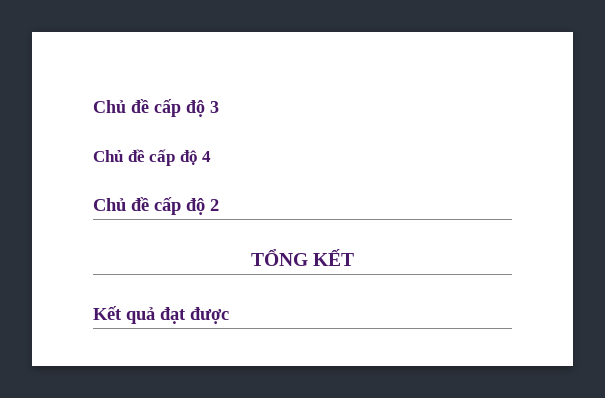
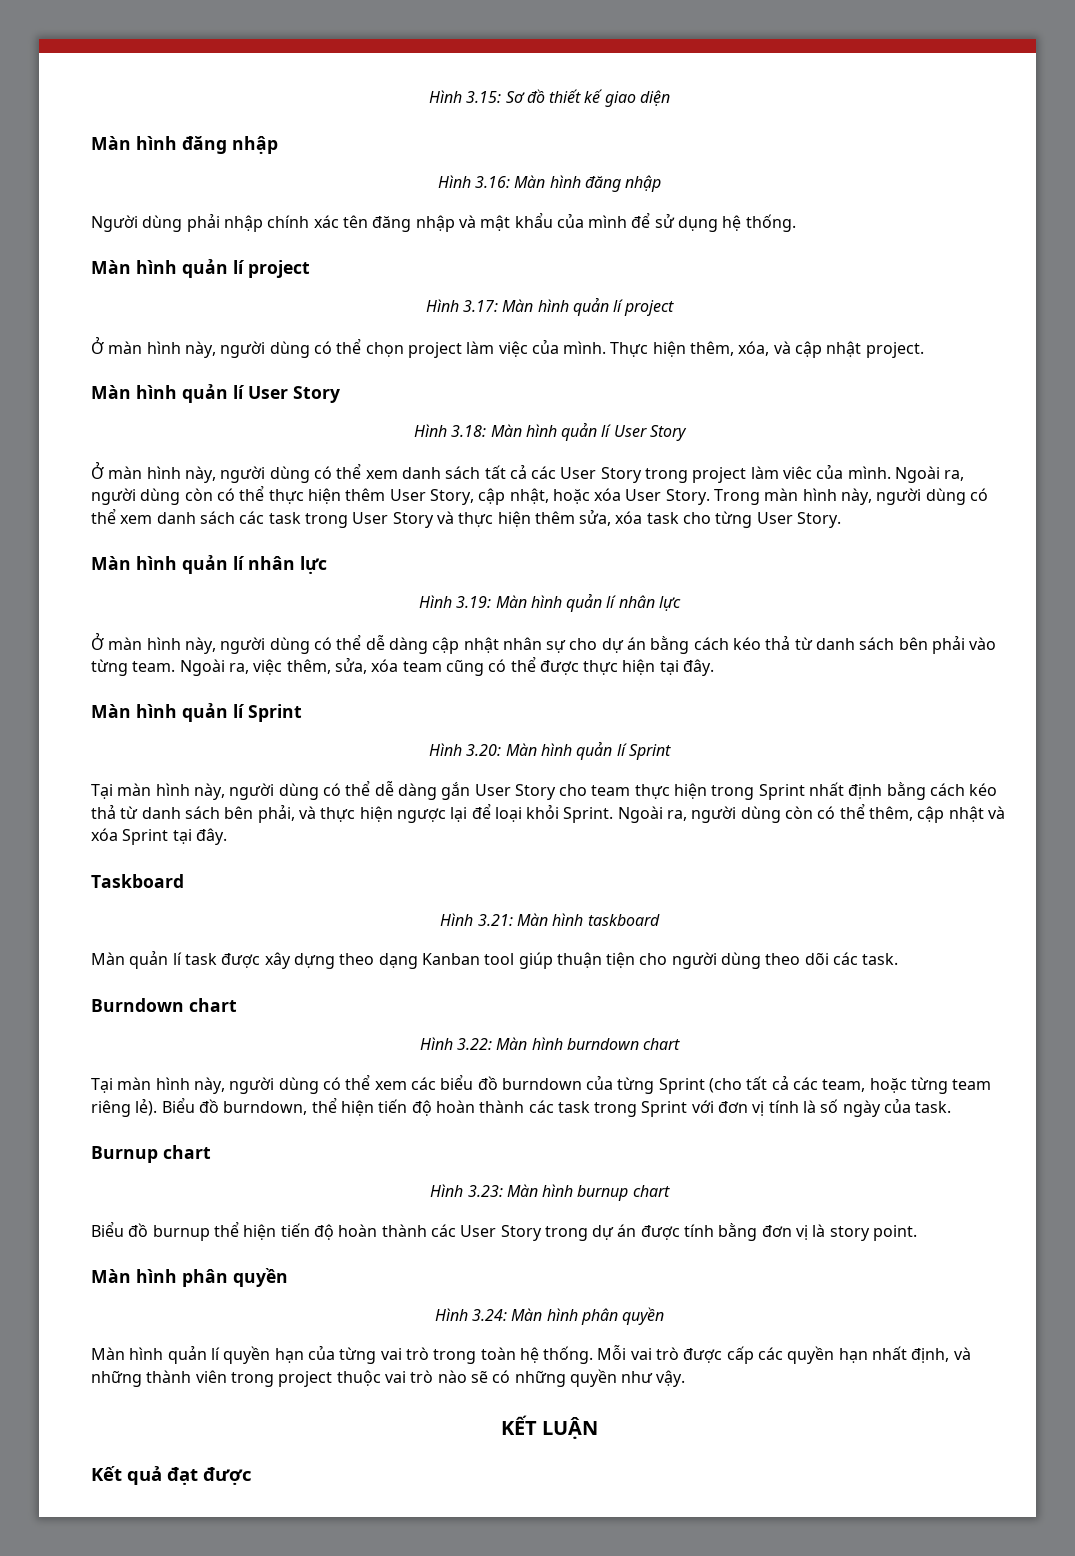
- Chủ đề cấp độ 3
- Chủ đề cấp độ 4
- Chủ đề cấp độ 2
- TỔNG KẾT
+ Hình 3.15: Sơ đồ thiết kế giao diện
+ Màn hình đăng nhập
+ Hình 3.16: Màn hình đăng nhập
+ Người dùng phải nhập chính xác tên đăng nhập và mật khẩu của mình để sử dụng hệ thống.
+ Màn hình quản lí project
+ Hình 3.17: Màn hình quản lí project
+ Ở màn hình này, người dùng có thể chọn project làm việc của mình. Thực hiện thêm, xóa, và cập nhật project.
+ Màn hình quản lí User Story
+ Hình 3.18: Màn hình quản lí User Story
+ Ở màn hình này, người dùng có thể xem danh sách tất cả các User Story trong project làm viêc của mình. Ngoài ra, người dùng còn có thể thực hiện thêm User Story, cập nhật, hoặc xóa User Story. Trong màn hình này, người dùng có thể xem danh sách các task trong User Story và thực hiện thêm sửa, xóa task cho từng User Story.
+ Màn hình quản lí nhân lực
+ Hình 3.19: Màn hình quản lí nhân lực
+ Ở màn hình này, người dùng có thể dễ dàng cập nhật nhân sự cho dự án bằng cách kéo thả từ danh sách bên phải vào từng team. Ngoài ra, việc thêm, sửa, xóa team cũng có thể được thực hiện tại đây.
+ Màn hình quản lí Sprint
+ Hình 3.20: Màn hình quản lí Sprint
+ Tại màn hình này, người dùng có thể dễ dàng gắn User Story cho team thực hiện trong Sprint nhất định bằng cách kéo thả từ danh sách bên phải, và thực hiện ngược lại để loại khỏi Sprint. Ngoài ra, người dùng còn có thể thêm, cập nhật và xóa Sprint tại đây.
+ Taskboard
+ Hình 3.21: Màn hình taskboard
+ Màn quản lí task được xây dựng theo dạng Kanban tool giúp thuận tiện cho người dùng theo dõi các task.
+ Burndown chart
+ Hình 3.22: Màn hình burndown chart
+ Tại màn hình này, người dùng có thể xem các biểu đồ burndown của từng Sprint (cho tất cả các team, hoặc từng team riêng lẻ). Biểu đồ burndown, thể hiện tiến độ hoàn thành các task trong Sprint với đơn vị tính là số ngày của task.
+ Burnup chart
+ Hình 3.23: Màn hình burnup chart
+ Biểu đồ burnup thể hiện tiến độ hoàn thành các User Story trong dự án được tính bằng đơn vị là story point.
+ Màn hình phân quyền
+ Hình 3.24: Màn hình phân quyền
+ Màn hình quản lí quyền hạn của từng vai trò trong toàn hệ thống. Mỗi vai trò được cấp các quyền hạn nhất định, và những thành viên trong project thuộc vai trò nào sẽ có những quyền như vậy.
+ KẾT LUẬN

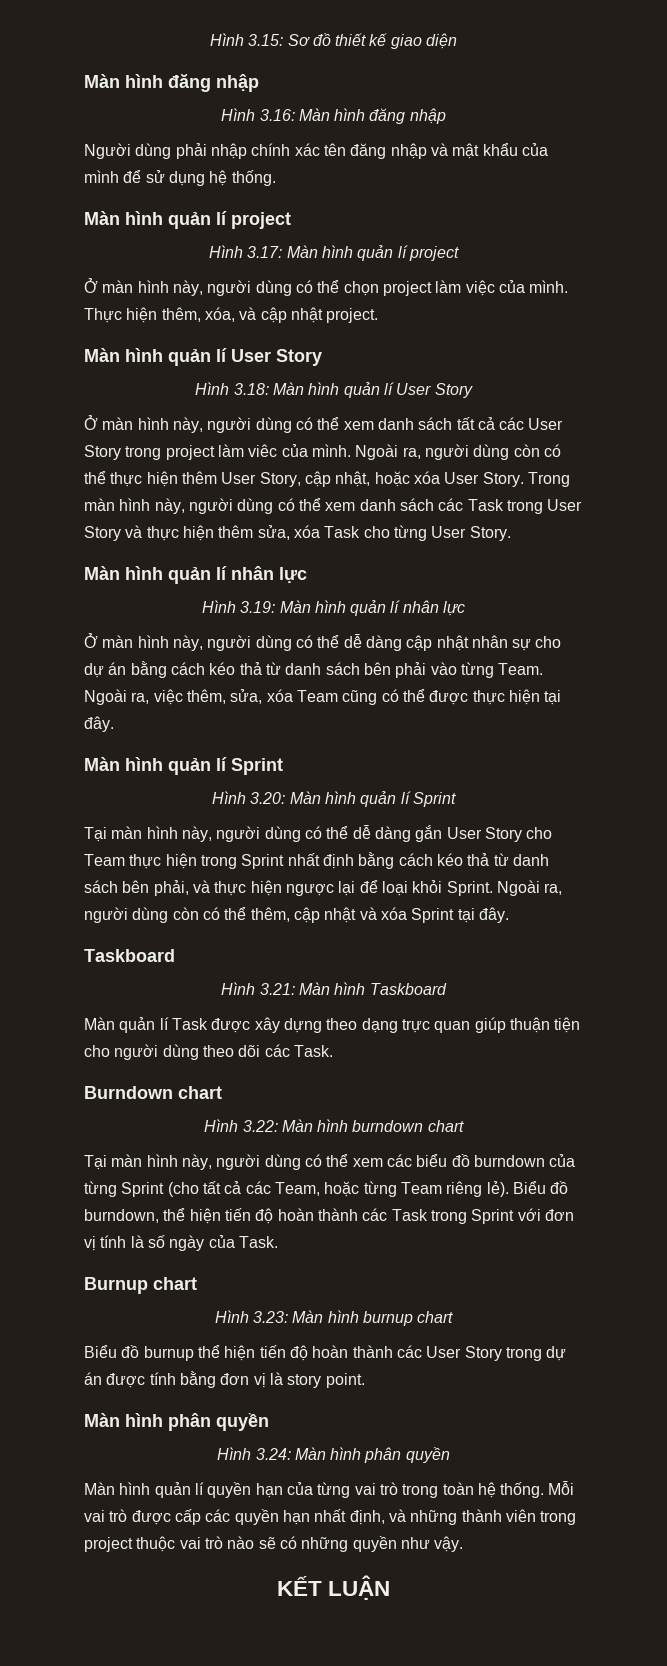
- Trong màn hình này, người dùng có thể xem danh sách các task trong User Story và thực hiện thêm sửa, xóa task cho từng User Story.
+ Trong màn hình này, người dùng có thể xem danh sách các Task trong User Story và thực hiện thêm sửa, xóa Task cho từng User Story.
- Ở màn hình này, người dùng có thể dễ dàng cập nhật nhân sự cho dự án bằng cách kéo thả từ danh sách bên phải vào từng team.
+ Ở màn hình này, người dùng có thể dễ dàng cập nhật nhân sự cho dự án bằng cách kéo thả từ danh sách bên phải vào từng Team.
- Ngoài ra, việc thêm, sửa, xóa team cũng có thể được thực hiện tại đây.
+ Ngoài ra, việc thêm, sửa, xóa Team cũng có thể được thực hiện tại đây.
- Tại màn hình này, người dùng có thể dễ dàng gắn User Story cho team thực hiện trong Sprint nhất định bằng cách kéo thả từ danh sách bên phải, và thực hiện ngược lại để loại khỏi Sprint.
+ Tại màn hình này, người dùng có thể dễ dàng gắn User Story cho Team thực hiện trong Sprint nhất định bằng cách kéo thả từ danh sách bên phải, và thực hiện ngược lại để loại khỏi Sprint.
- Hình 3.21: Màn hình taskboard
+ Hình 3.21: Màn hình Taskboard
- Màn quản lí task được xây dựng theo dạng Kanban tool giúp thuận tiện cho người dùng theo dõi các task.
+ Màn quản lí Task được xây dựng theo dạng trực quan giúp thuận tiện cho người dùng theo dõi các Task.
- Tại màn hình này, người dùng có thể xem các biểu đồ burndown của từng Sprint (cho tất cả các team, hoặc từng team riêng lẻ).
+ Tại màn hình này, người dùng có thể xem các biểu đồ burndown của từng Sprint (cho tất cả các Team, hoặc từng Team riêng lẻ).
- Biểu đồ burndown, thể hiện tiến độ hoàn thành các task trong Sprint với đơn vị tính là số ngày của task.
+ Biểu đồ burndown, thể hiện tiến độ hoàn thành các Task trong Sprint với đơn vị tính là số ngày của Task.
- Kết quả đạt được

